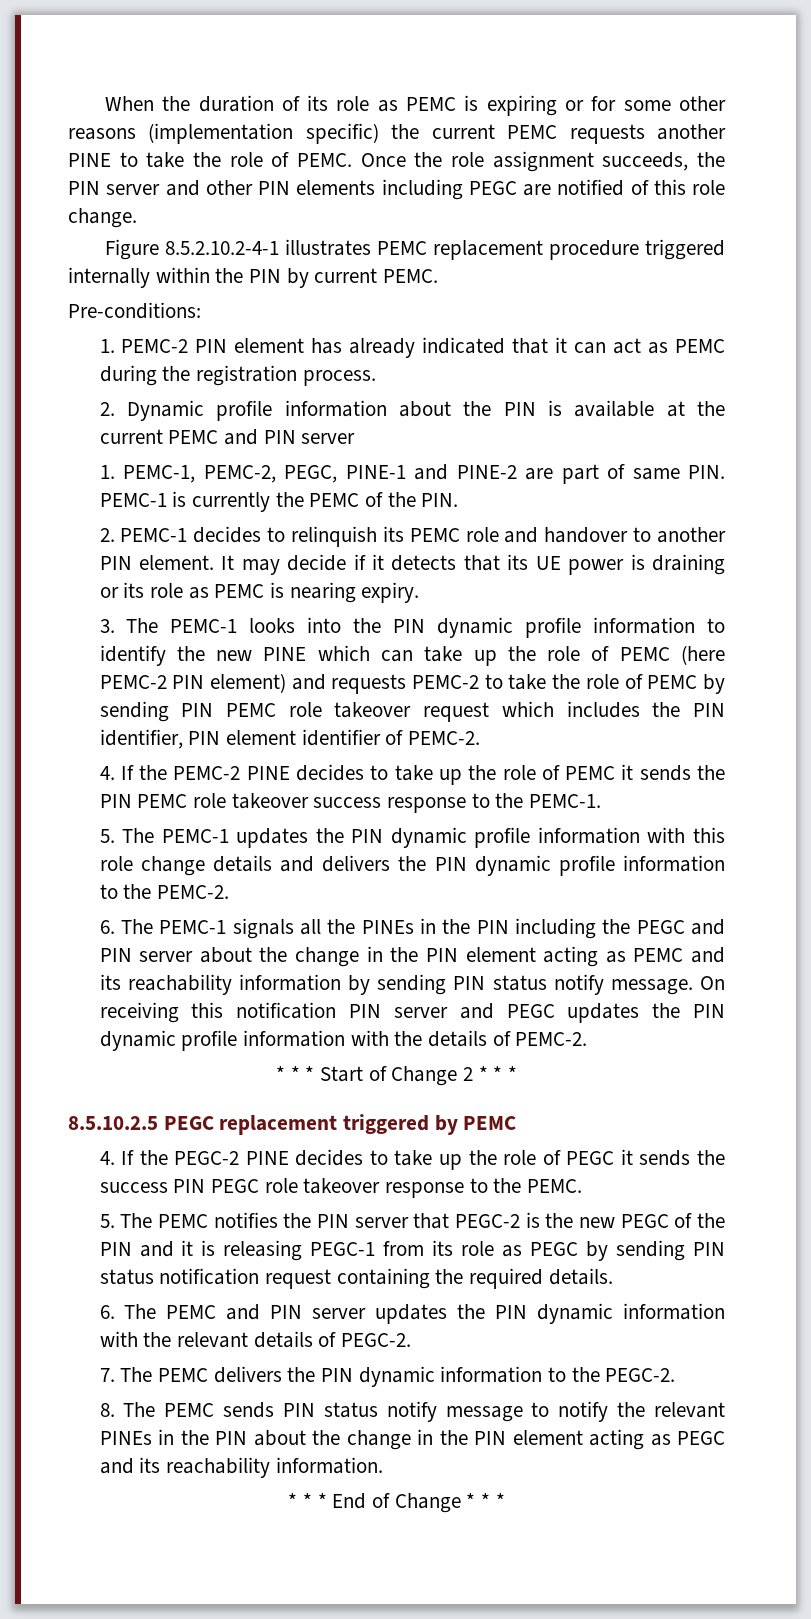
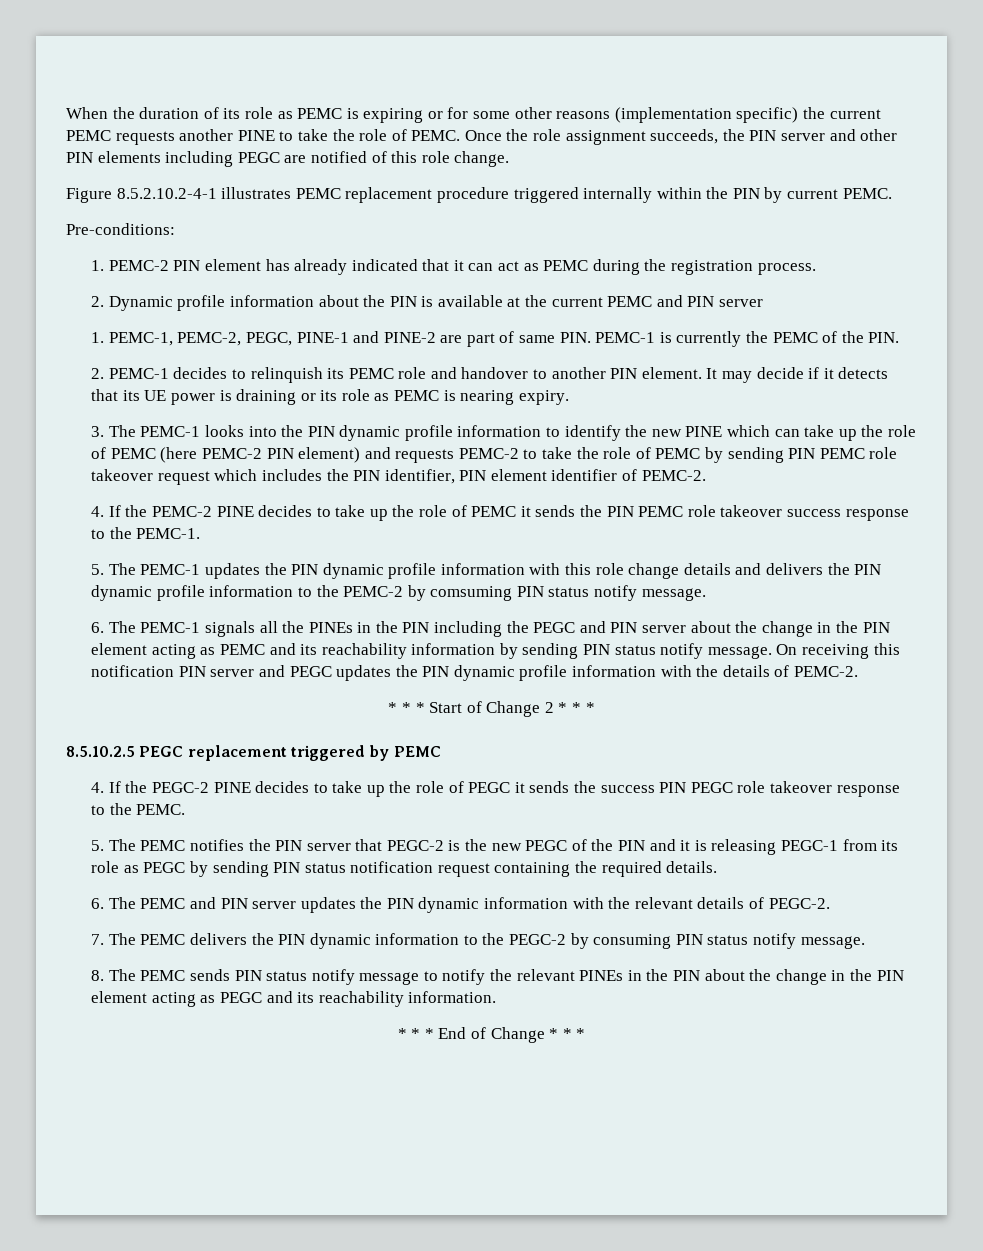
- 5. The PEMC-1 updates the PIN dynamic profile information with this role change details and delivers the PIN dynamic profile information to the PEMC-2.
+ 5. The PEMC-1 updates the PIN dynamic profile information with this role change details and delivers the PIN dynamic profile information to the PEMC-2 by comsuming PIN status notify message.
- 7. The PEMC delivers the PIN dynamic information to the PEGC-2.
+ 7. The PEMC delivers the PIN dynamic information to the PEGC-2 by consuming PIN status notify message.

